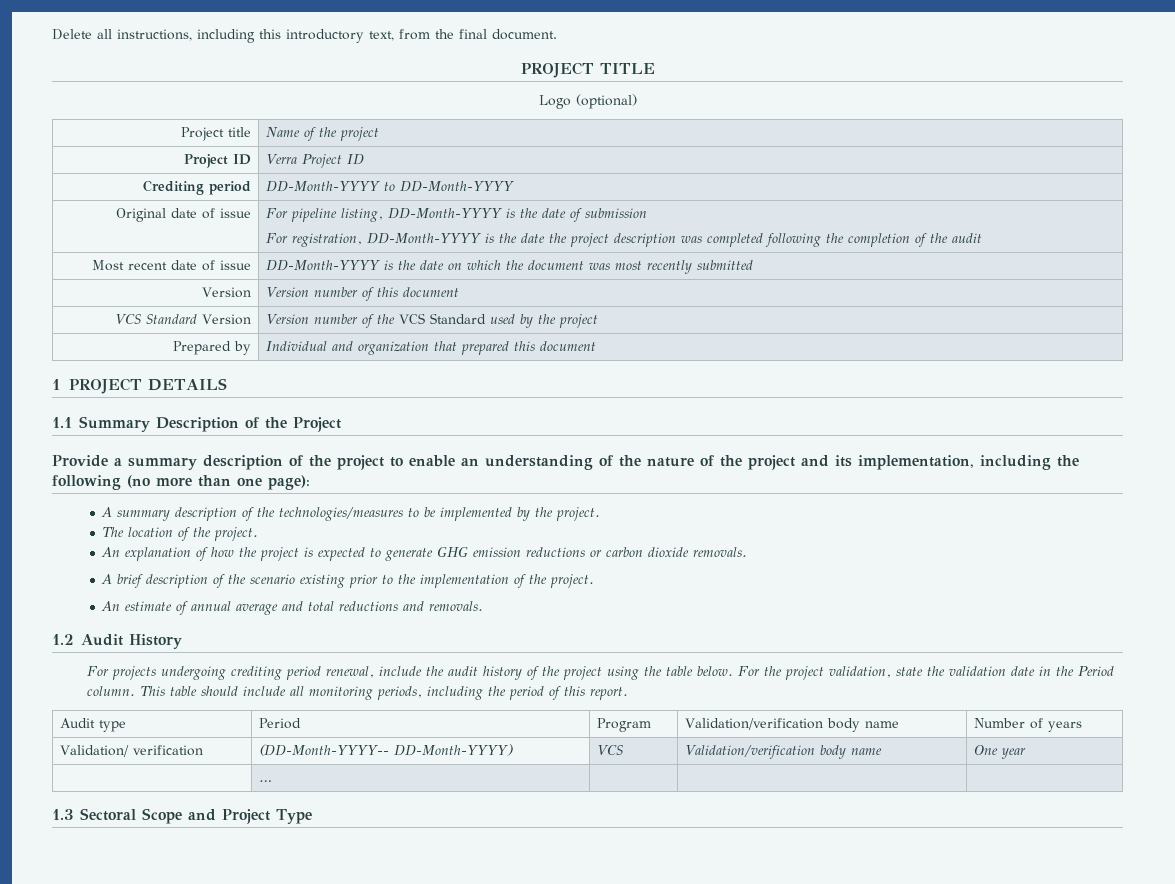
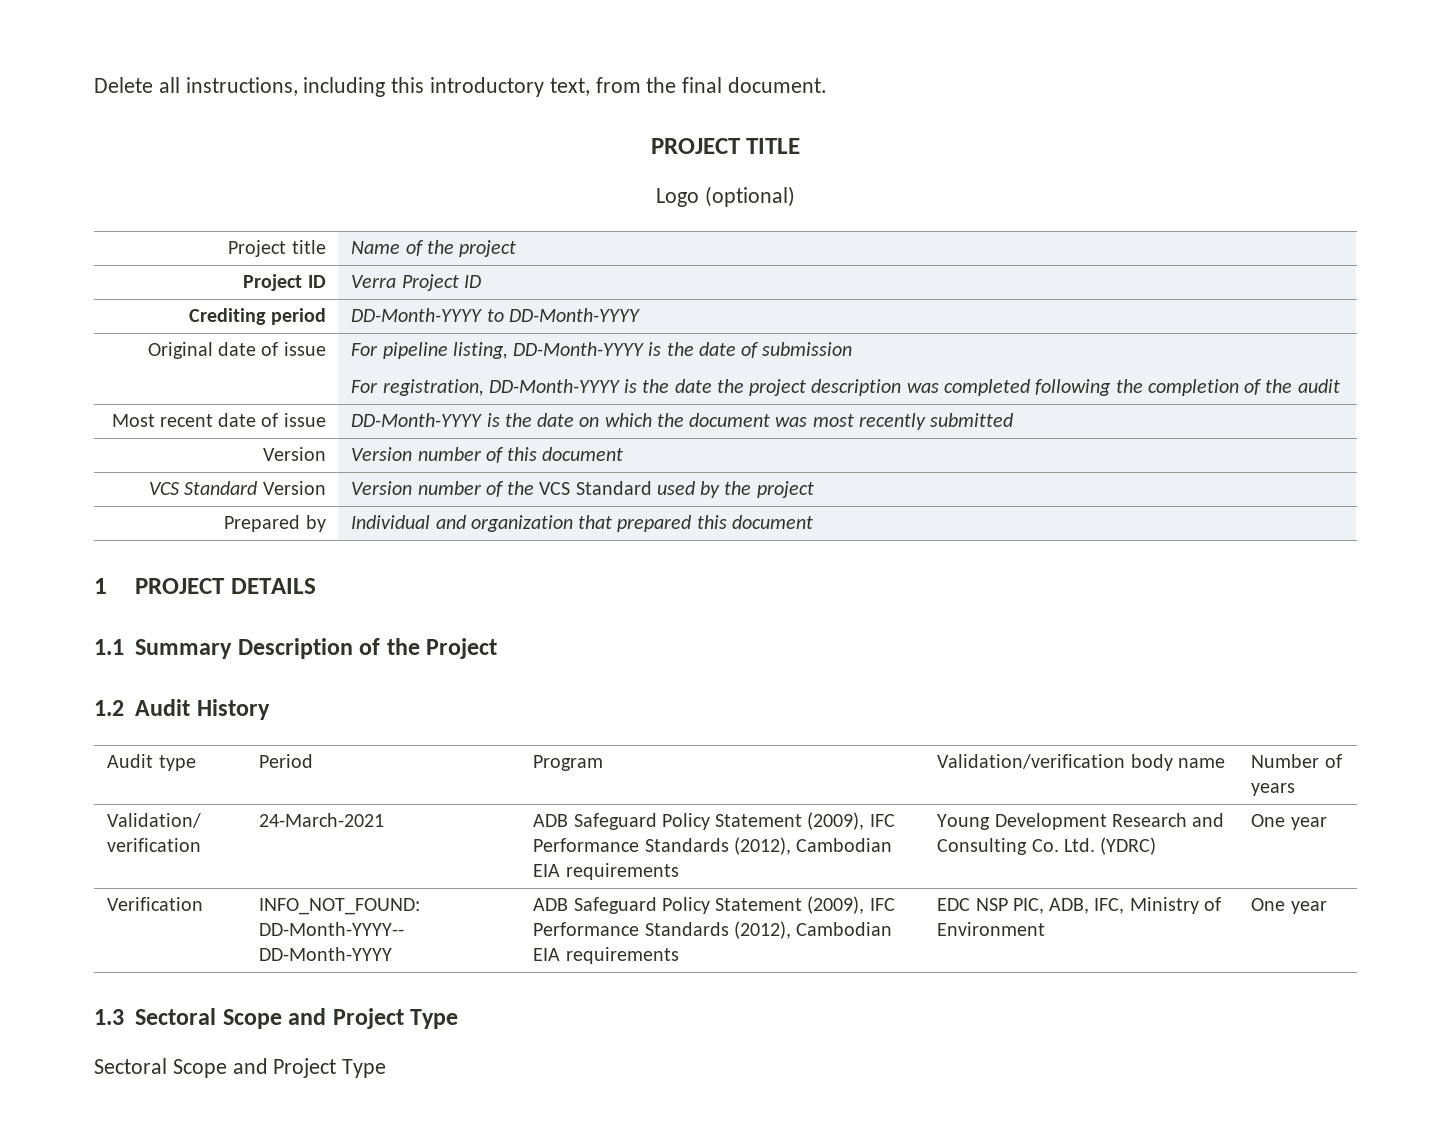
- Provide a summary description of the project to enable an understanding of the nature of the project and its implementation, including the following (no more than one page):
- A summary description of the technologies/measures to be implemented by the project.
- The location of the project.
- An explanation of how the project is expected to generate GHG emission reductions or carbon dioxide removals.
- A brief description of the scenario existing prior to the implementation of the project.
- An estimate of annual average and total reductions and removals.
  1.2 Audit History
- For projects undergoing crediting period renewal, include the audit history of the project using the table below. For the project validation, state the validation date in the Period column. This table should include all monitoring periods, including the period of this report.
- Validation/ verification | (DD-Month-YYYY-- DD-Month-YYYY) | VCS | Validation/verification body name | One year
- | … | | |
+ Validation/ verification | 24-March-2021 | ADB Safeguard Policy Statement (2009), IFC Performance Standards (2012), Cambodian EIA requirements | Young Development Research and Consulting Co. Ltd. (YDRC) | One year
+ Verification | INFO_NOT_FOUND: DD-Month-YYYY-- DD-Month-YYYY | ADB Safeguard Policy Statement (2009), IFC Performance Standards (2012), Cambodian EIA requirements | EDC NSP PIC, ADB, IFC, Ministry of Environment | One year
  1.3 Sectoral Scope and Project Type
+ Sectoral Scope and Project Type

